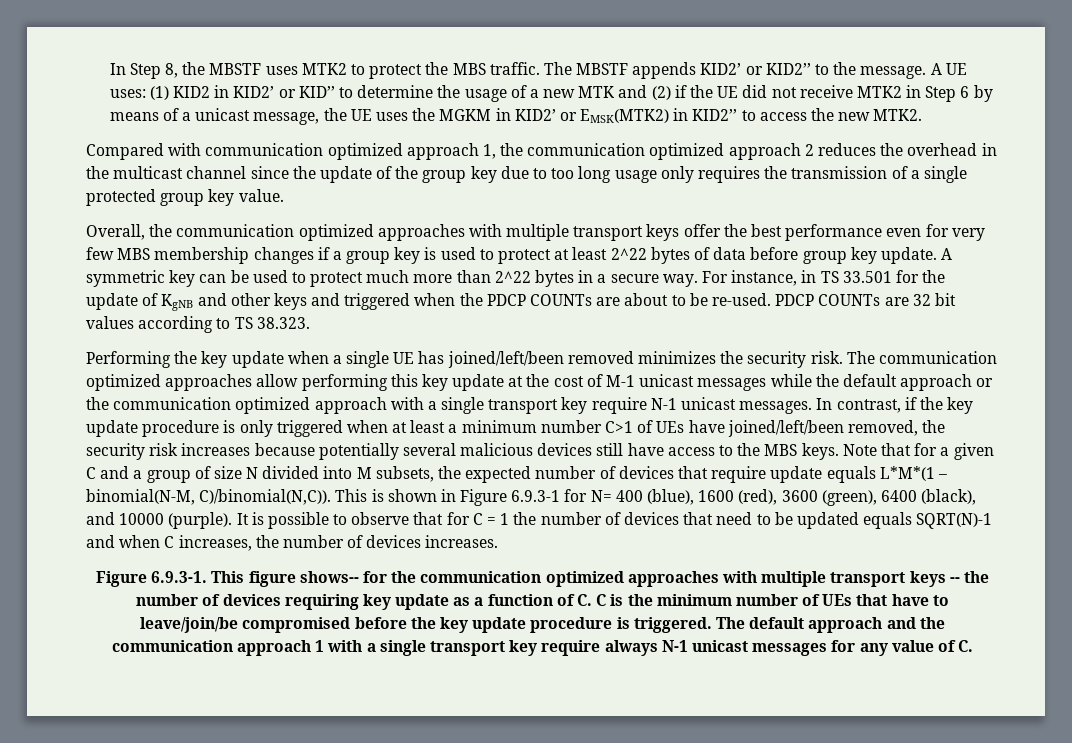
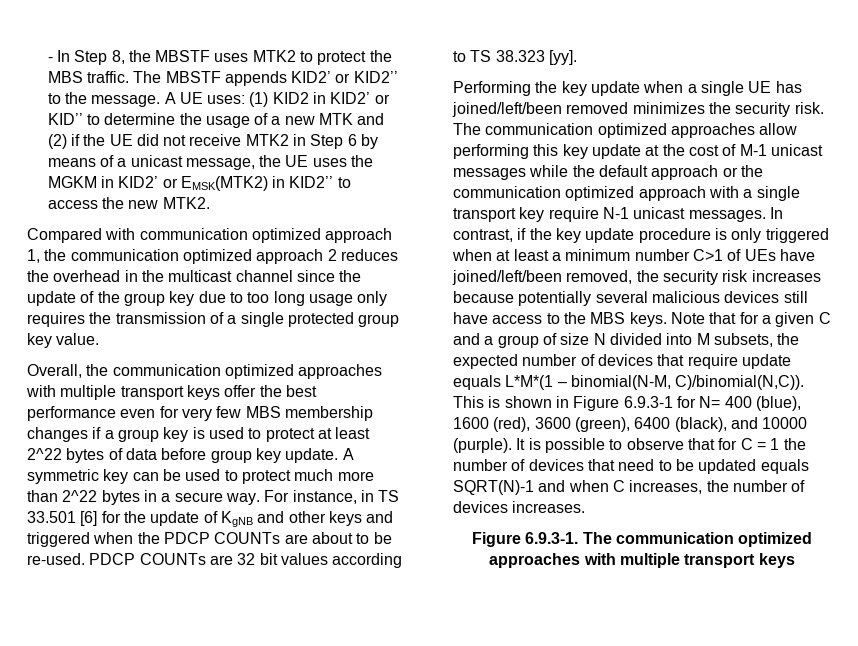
- In Step 8, the MBSTF uses MTK2 to protect the MBS traffic.
+ - In Step 8, the MBSTF uses MTK2 to protect the MBS traffic.
- For instance, in TS 33.501 for the update of KgNB and other keys and triggered when the PDCP COUNTs are about to be re-used.
+ For instance, in TS 33.501 [6] for the update of KgNB and other keys and triggered when the PDCP COUNTs are about to be re-used.
- PDCP COUNTs are 32 bit values according to TS 38.323.
+ PDCP COUNTs are 32 bit values according to TS 38.323 [yy].
- Figure 6.9.3-1. This figure shows-- for the communication optimized approaches with multiple transport keys -- the number of devices requiring key update as a function of C. C is the minimum number of UEs that have to leave/join/be compromised before the key update procedure is triggered. The default approach and the communication approach 1 with a single transport key require always N-1 unicast messages for any value of C.
+ Figure 6.9.3-1. The communication optimized approaches with multiple transport keys

